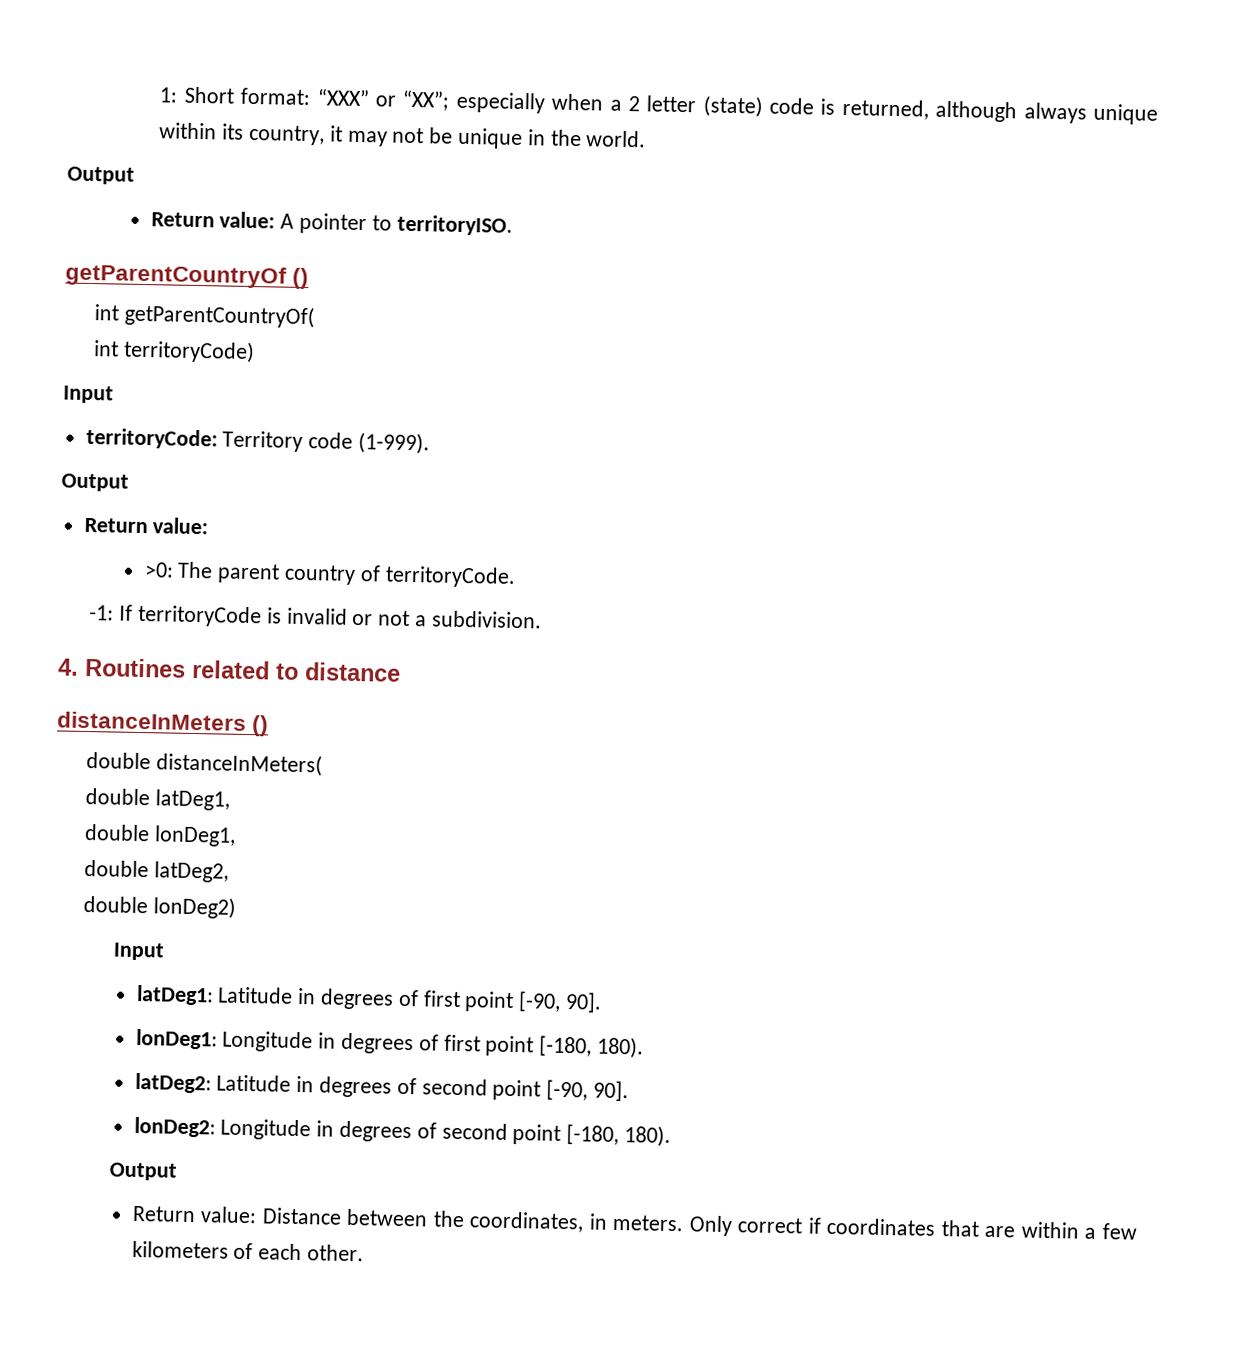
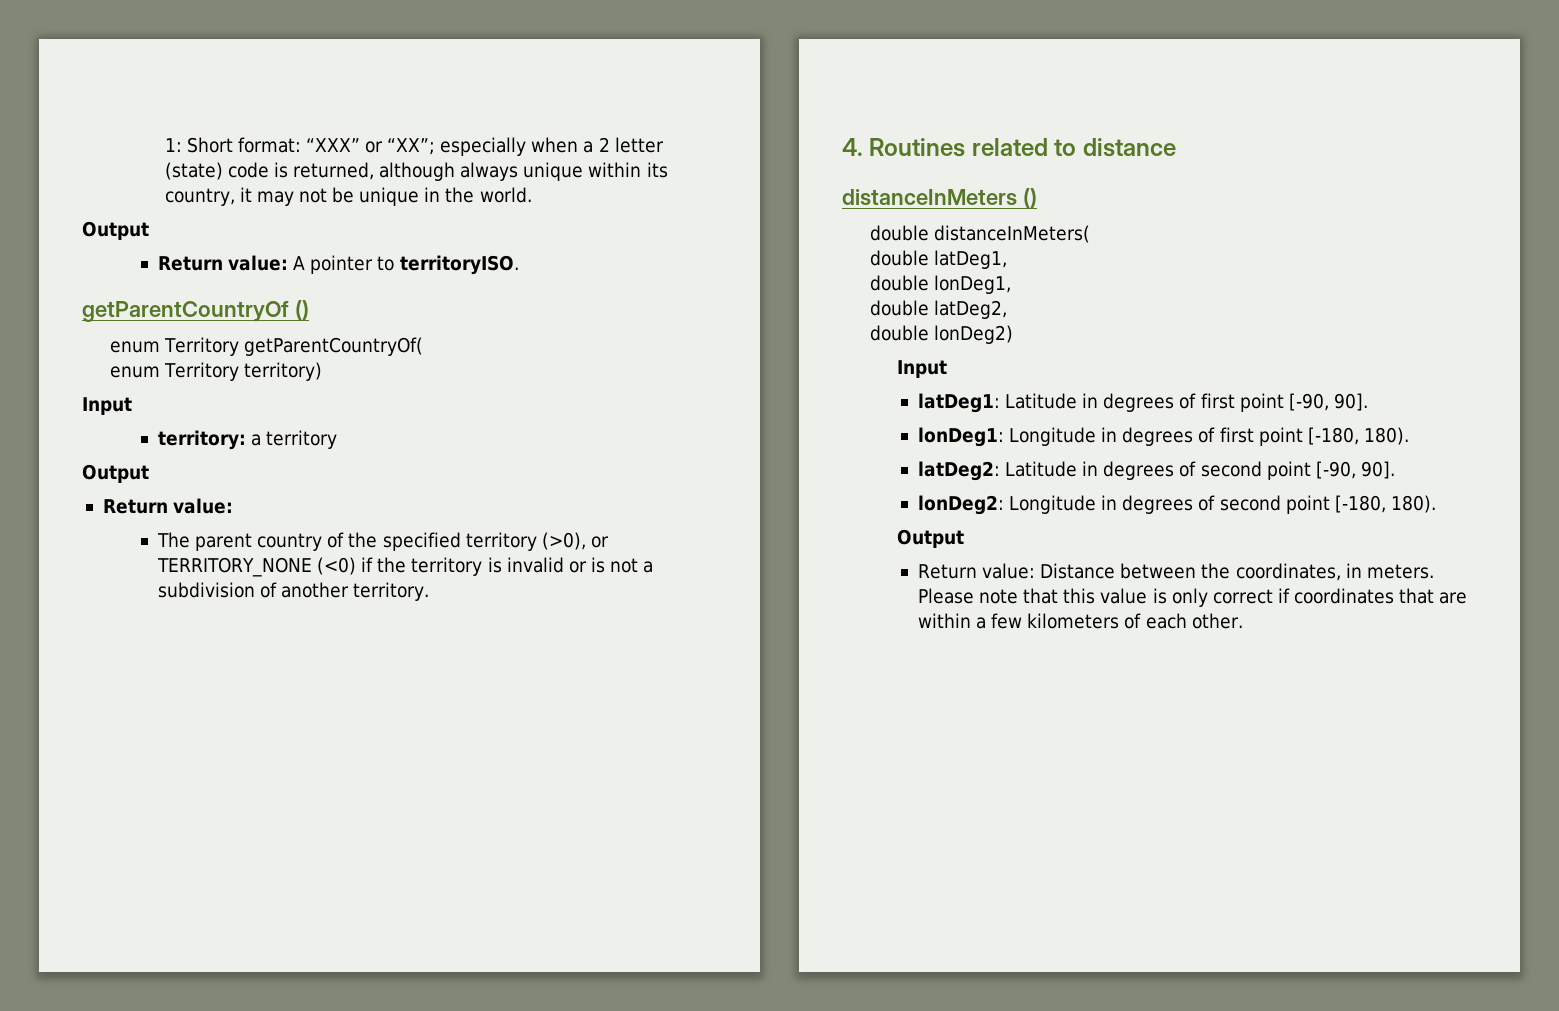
- int getParentCountryOf(
+ enum Territory getParentCountryOf(
- int territoryCode)
+ enum Territory territory)
  Input
- territoryCode: Territory code (1-999).
+ territory: a territory
- >0: The parent country of territoryCode.
- -1: If territoryCode is invalid or not a subdivision.
+ The parent country of the specified territory (>0), or TERRITORY_NONE (<0) if the territory is invalid or is not a subdivision of another territory.
- Only correct if coordinates that are within a few kilometers of each other.
+ Please note that this value is only correct if coordinates that are within a few kilometers of each other.

